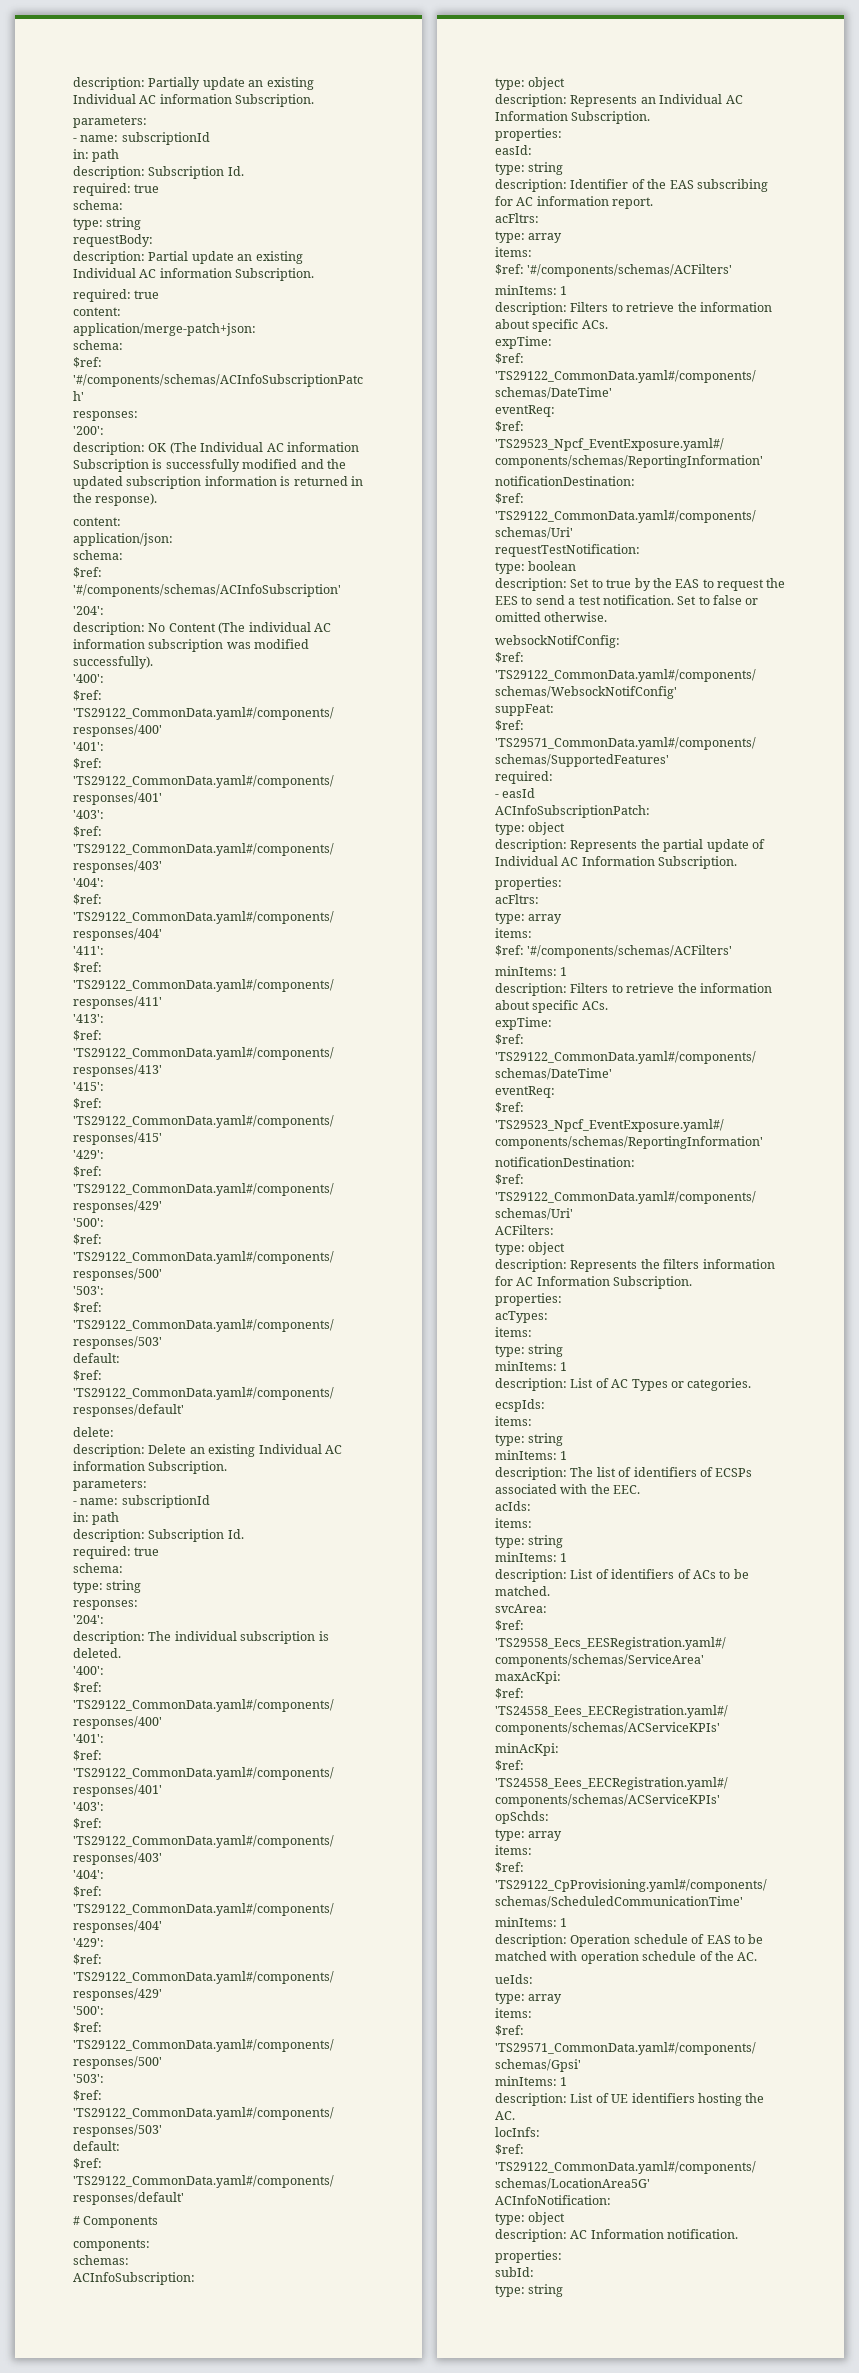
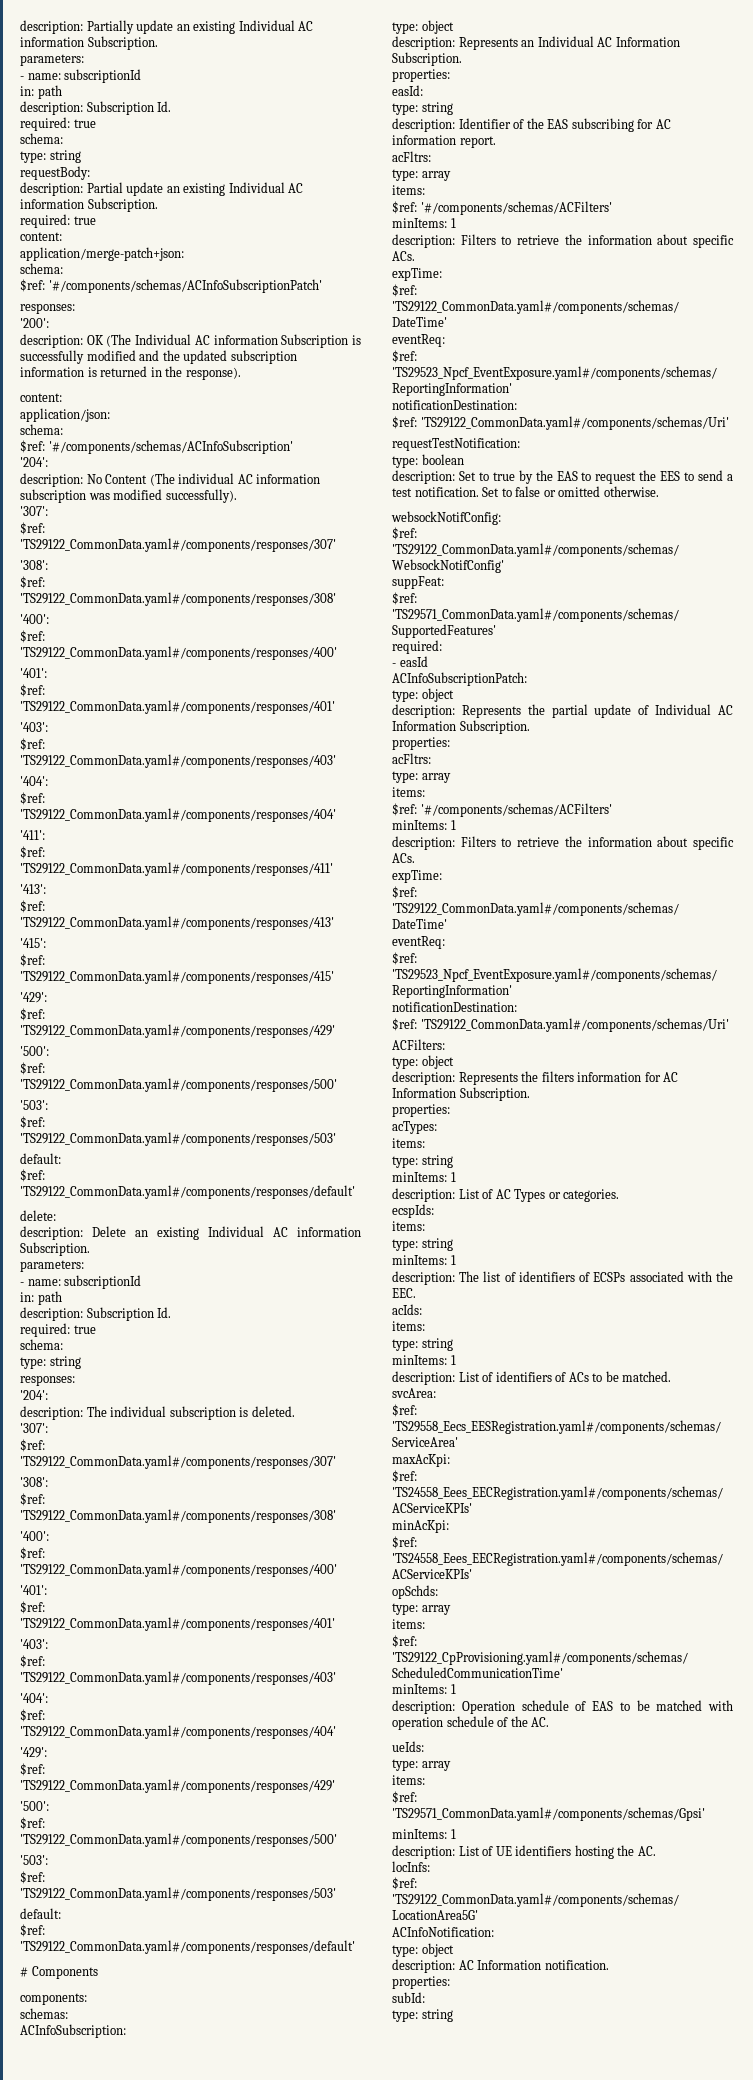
  description: No Content (The individual AC information subscription was modified successfully).
+ '307':
+ $ref: 'TS29122_CommonData.yaml#/components/responses/307'
+ '308':
+ $ref: 'TS29122_CommonData.yaml#/components/responses/308'
  description: The individual subscription is deleted.
+ '307':
+ $ref: 'TS29122_CommonData.yaml#/components/responses/307'
+ '308':
+ $ref: 'TS29122_CommonData.yaml#/components/responses/308'

